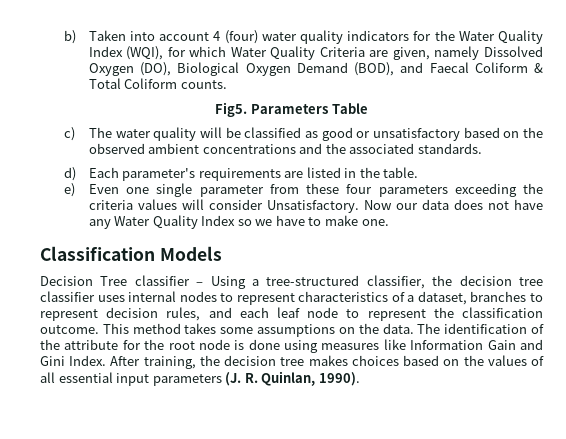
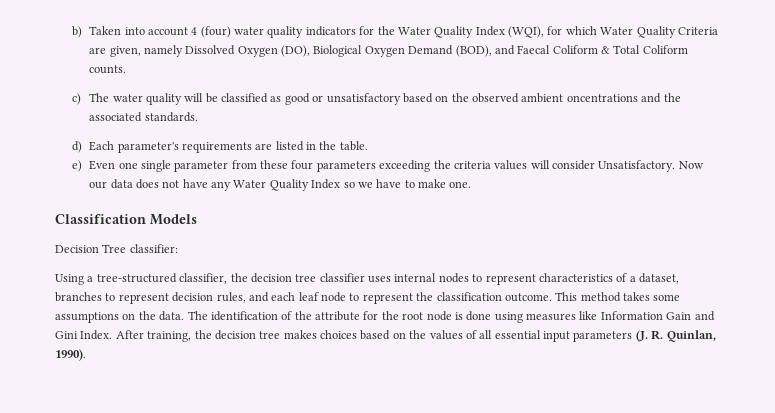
- Fig5. Parameters Table
- c) The water quality will be classified as good or unsatisfactory based on the observed ambient concentrations and the associated standards.
+ c) The water quality will be classified as good or unsatisfactory based on the observed ambient oncentrations and the associated standards.
- Decision Tree classifier – Using a tree-structured classifier, the decision tree classifier uses internal nodes to represent characteristics of a dataset, branches to represent decision rules, and each leaf node to represent the classification outcome.
+ Decision Tree classifier:
+ Using a tree-structured classifier, the decision tree classifier uses internal nodes to represent characteristics of a dataset, branches to represent decision rules, and each leaf node to represent the classification outcome.

